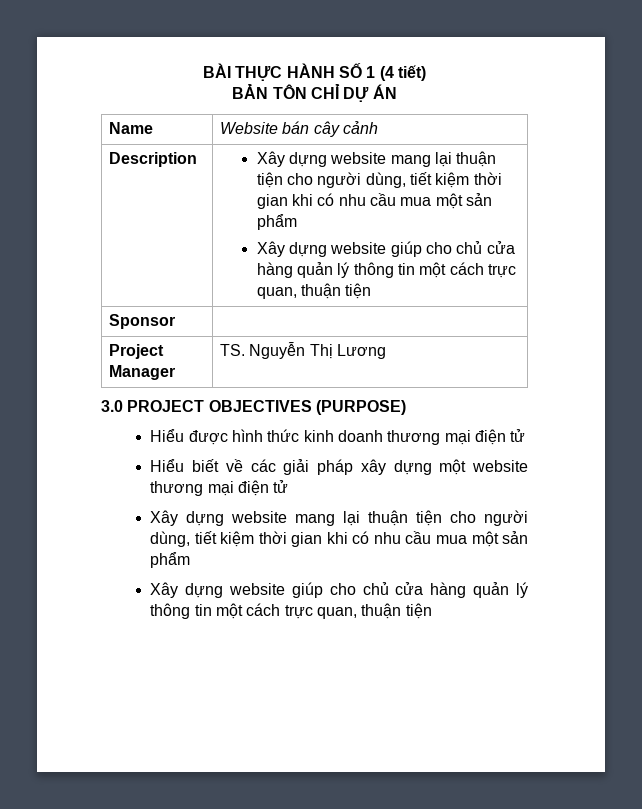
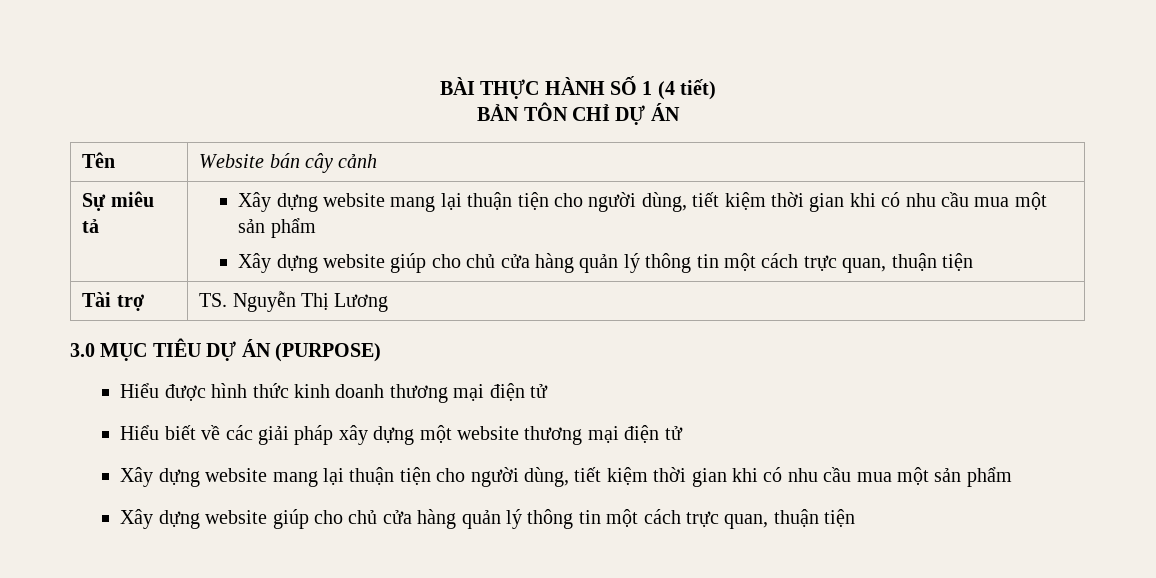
- Name | Website bán cây cảnh
+ Tên | Website bán cây cảnh
- Description
+ Sự miêu tả
- Sponsor |
- Project Manager | TS. Nguyễn Thị Lương
+ Tài trợ | TS. Nguyễn Thị Lương
- 3.0 PROJECT OBJECTIVES (PURPOSE)
+ 3.0 MỤC TIÊU DỰ ÁN (PURPOSE)

